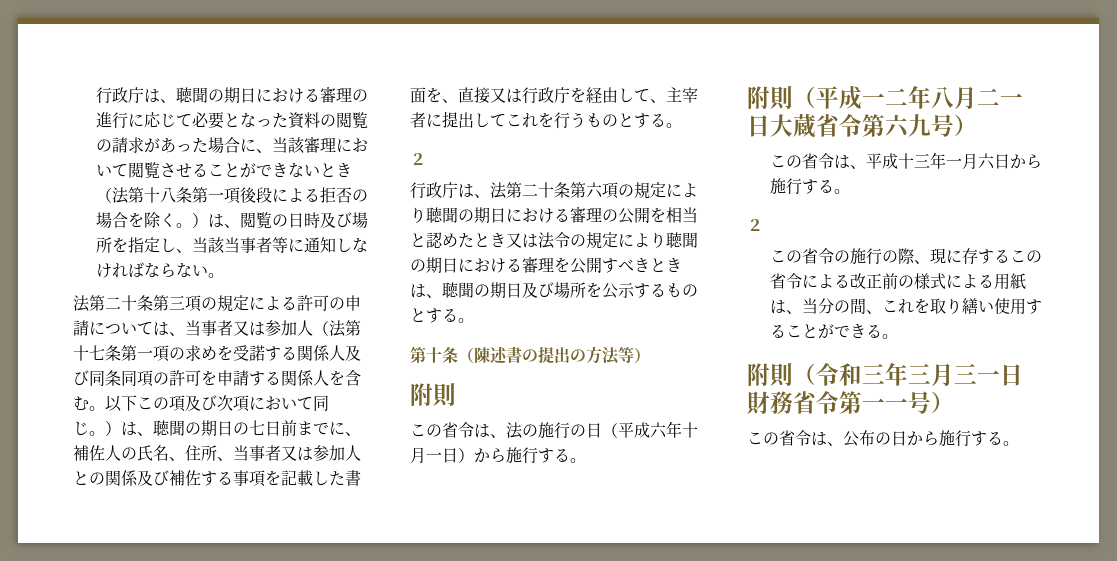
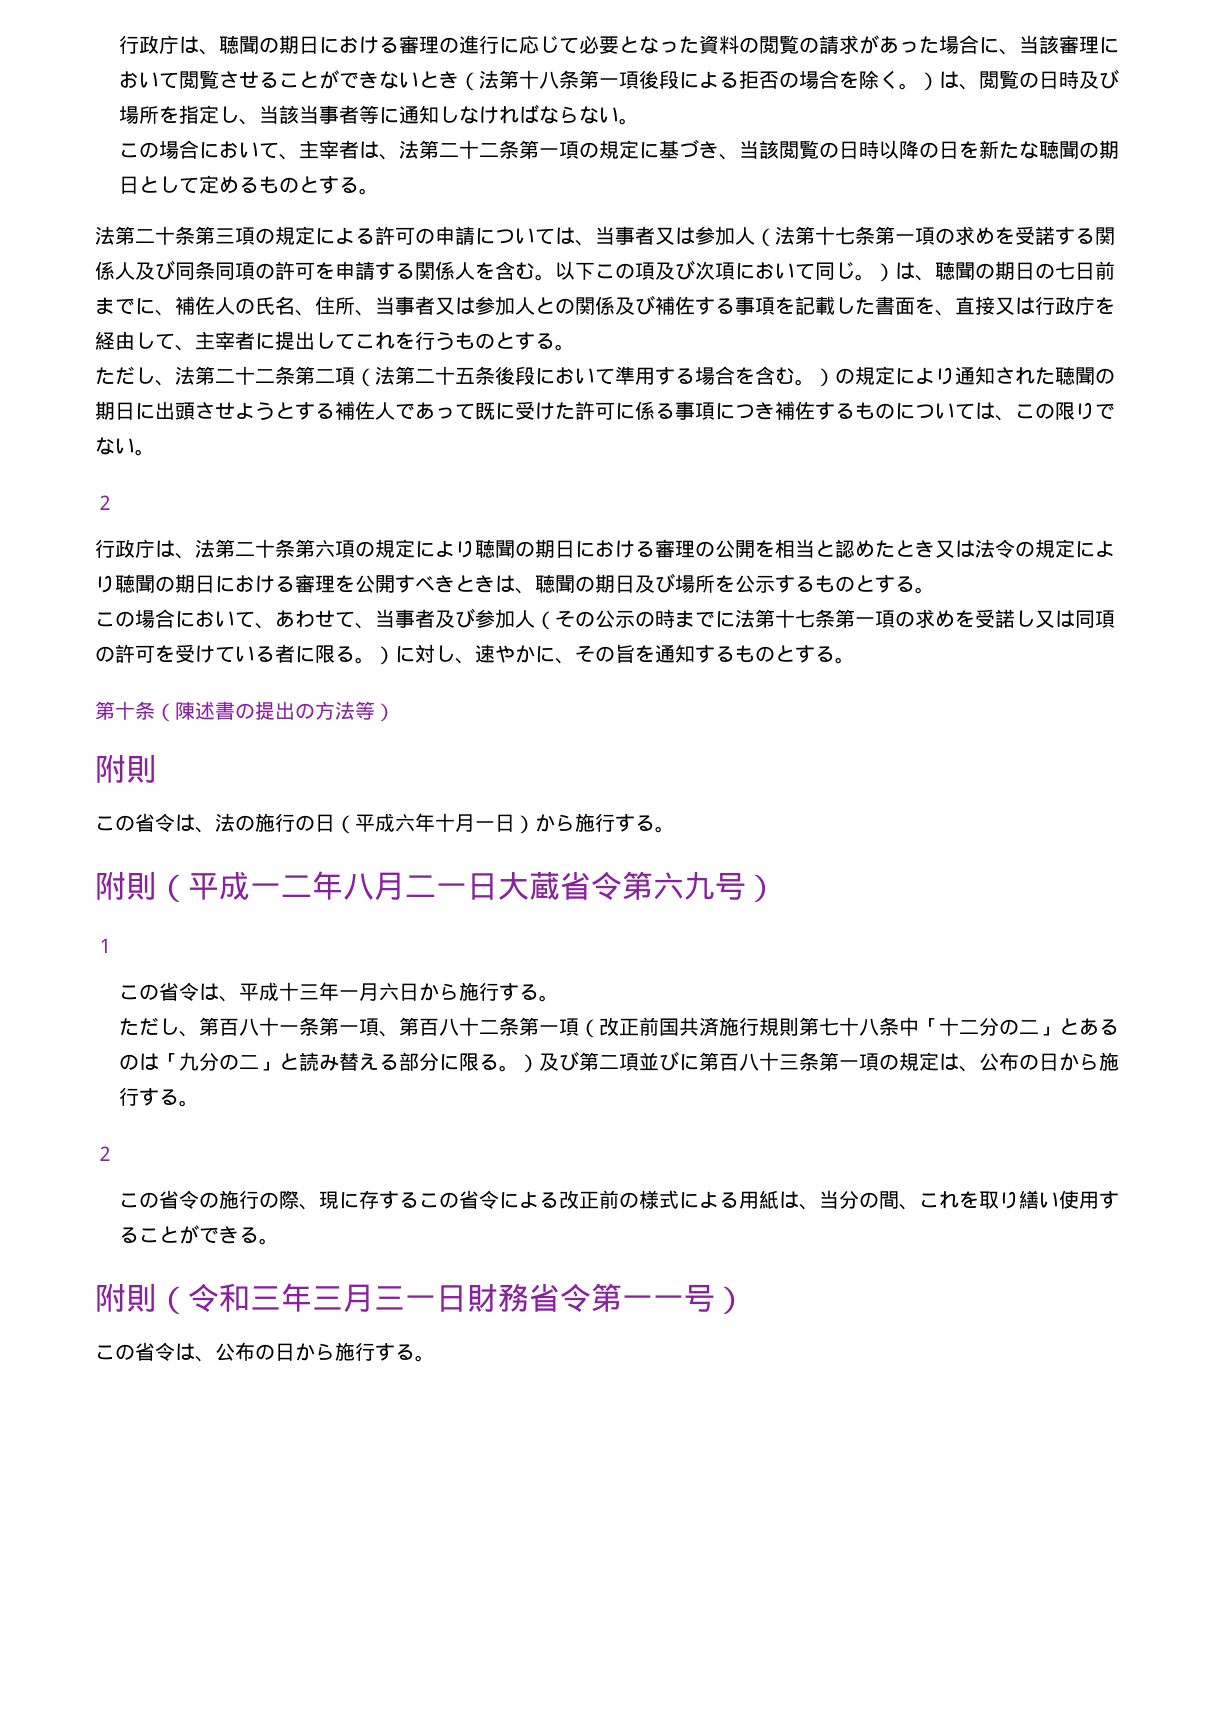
+ この場合において、主宰者は、法第二十二条第一項の規定に基づき、当該閲覧の日時以降の日を新たな聴聞の期日として定めるものとする。
+ ただし、法第二十二条第二項（法第二十五条後段において準用する場合を含む。）の規定により通知された聴聞の期日に出頭させようとする補佐人であって既に受けた許可に係る事項につき補佐するものについては、この限りでない。
+ この場合において、あわせて、当事者及び参加人（その公示の時までに法第十七条第一項の求めを受諾し又は同項の許可を受けている者に限る。）に対し、速やかに、その旨を通知するものとする。
+ １
+ ただし、第百八十一条第一項、第百八十二条第一項（改正前国共済施行規則第七十八条中「十二分の二」とあるのは「九分の二」と読み替える部分に限る。）及び第二項並びに第百八十三条第一項の規定は、公布の日から施行する。

